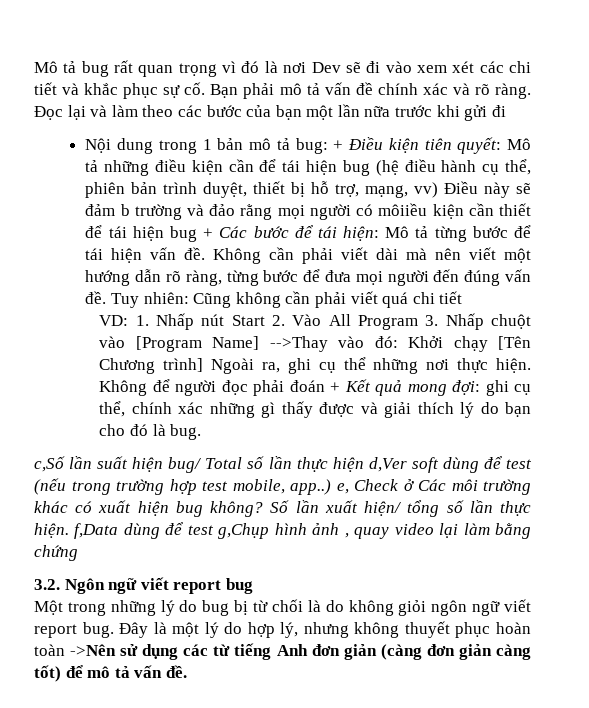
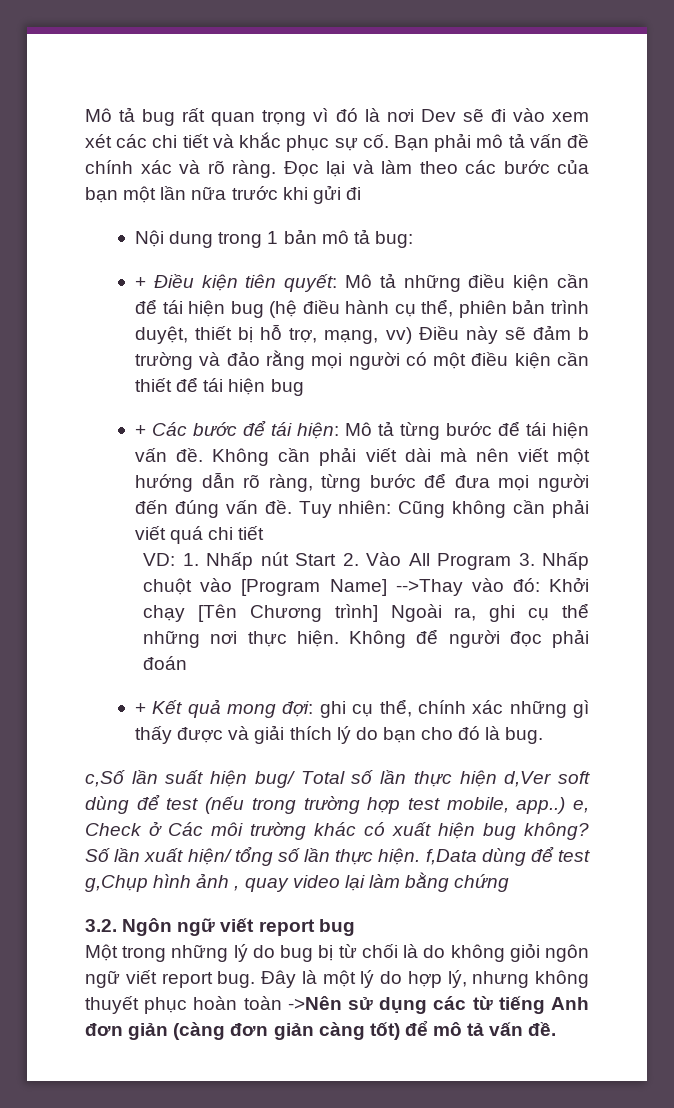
- Nội dung trong 1 bản mô tả bug: + Điều kiện tiên quyết:
+ Nội dung trong 1 bản mô tả bug:
+ + Điều kiện tiên quyết:
- Mô tả những điều kiện cần để tái hiện bug (hệ điều hành cụ thể, phiên bản trình duyệt, thiết bị hỗ trợ, mạng, vv) Điều này sẽ đảm b trường và đảo rằng mọi người có môiiều kiện cần thiết để tái hiện bug + Các bước để tái hiện:
+ Mô tả những điều kiện cần để tái hiện bug (hệ điều hành cụ thể, phiên bản trình duyệt, thiết bị hỗ trợ, mạng, vv) Điều này sẽ đảm b trường và đảo rằng mọi người có một điều kiện cần thiết để tái hiện bug
+ + Các bước để tái hiện:
- Không để người đọc phải đoán + Kết quả mong đợi: ghi cụ thể, chính xác những gì thấy được và giải thích lý do bạn cho đó là bug.
+ Không để người đọc phải đoán
+ + Kết quả mong đợi: ghi cụ thể, chính xác những gì thấy được và giải thích lý do bạn cho đó là bug.

